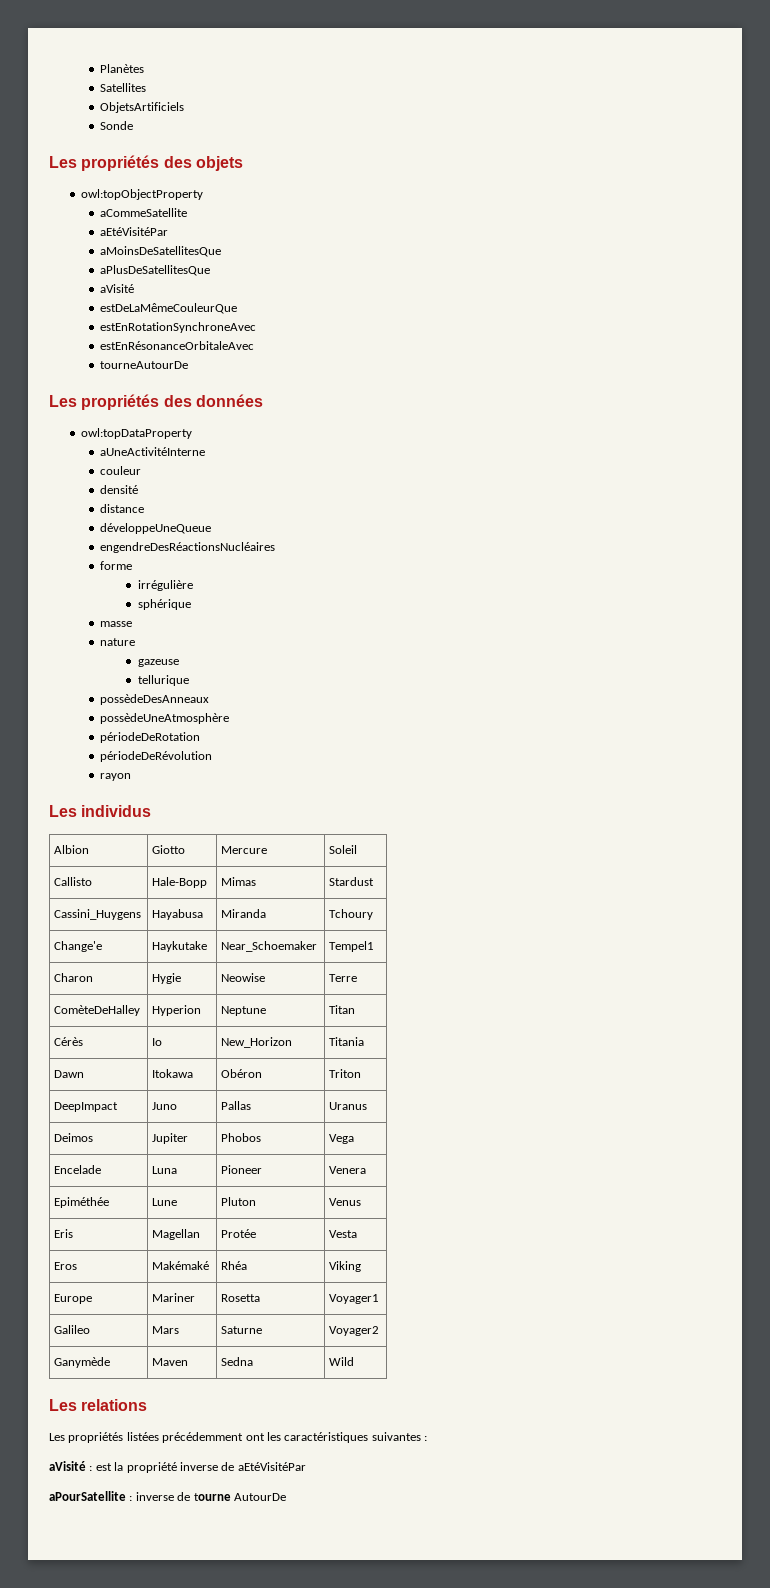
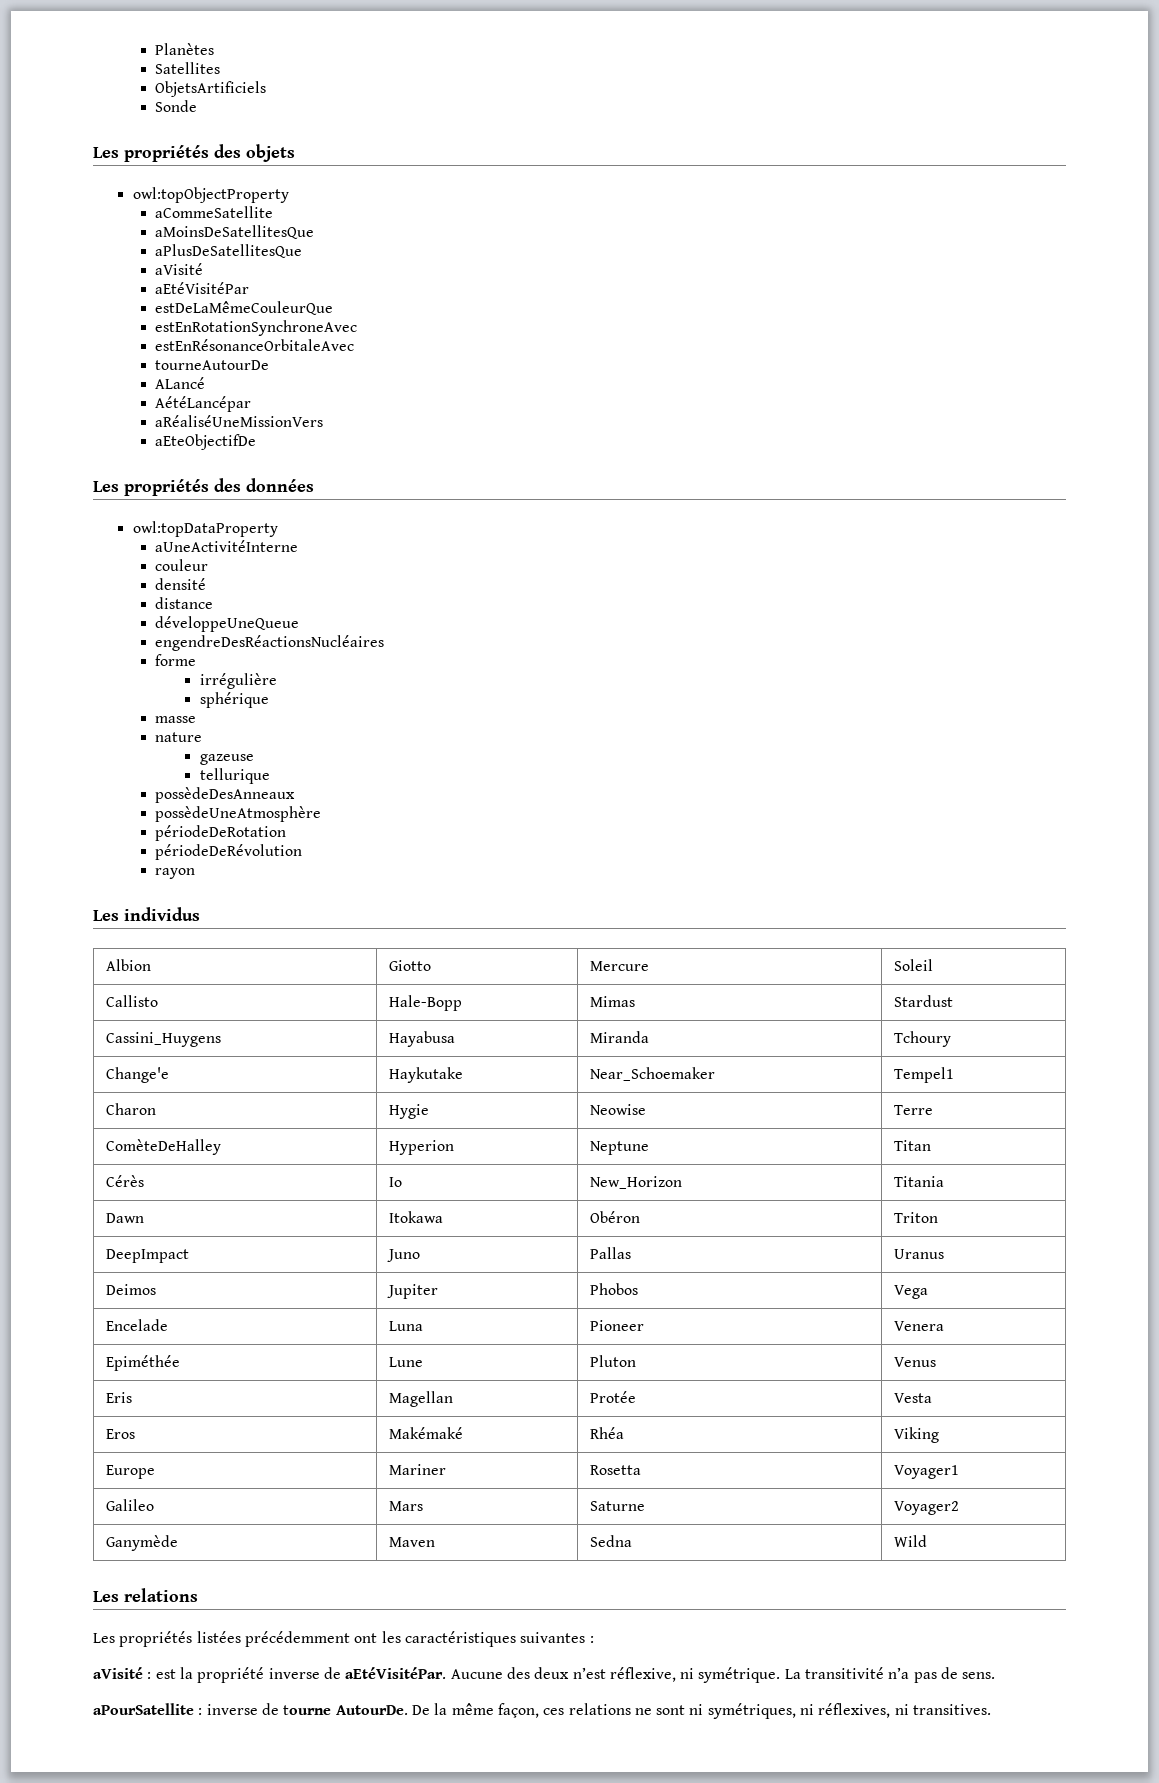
  aCommeSatellite
- aEtéVisitéPar
+ aEtéVisitéPar
+ ALancé
+ AétéLancépar
+ aRéaliséUneMissionVers
+ aEteObjectifDe
- aVisité : est la propriété inverse de aEtéVisitéPar
+ aVisité : est la propriété inverse de aEtéVisitéPar. Aucune des deux n’est réflexive, ni symétrique. La transitivité n’a pas de sens.
- aPourSatellite : inverse de tourne AutourDe
+ aPourSatellite : inverse de tourne AutourDe. De la même façon, ces relations ne sont ni symétriques, ni réflexives, ni transitives.

